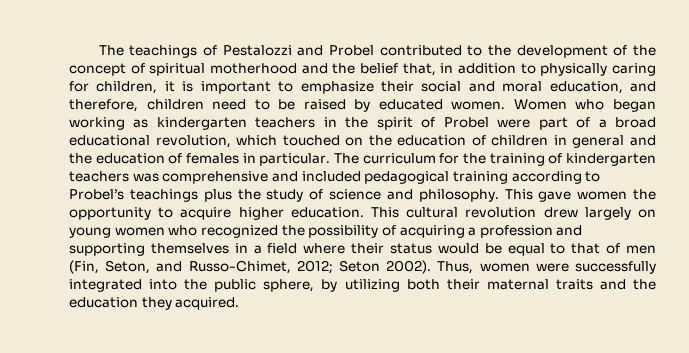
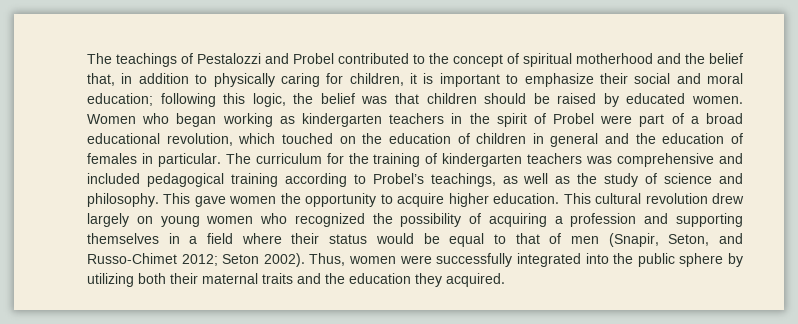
- The teachings of Pestalozzi and Probel contributed to the development of the concept of spiritual motherhood and the belief that, in addition to physically caring for children, it is important to emphasize their social and moral education, and therefore, children need to be raised by educated women.
+ The teachings of Pestalozzi and Probel contributed to the concept of spiritual motherhood and the belief that, in addition to physically caring for children, it is important to emphasize their social and moral education; following this logic, the belief was that children should be raised by educated women.
- The curriculum for the training of kindergarten teachers was comprehensive and included pedagogical training according to Probel’s teachings plus the study of science and philosophy.
+ The curriculum for the training of kindergarten teachers was comprehensive and included pedagogical training according to Probel’s teachings, as well as the study of science and philosophy.
- This cultural revolution drew largely on young women who recognized the possibility of acquiring a profession and supporting themselves in a field where their status would be equal to that of men (Fin, Seton, and Russo-Chimet, 2012; Seton 2002).
+ This cultural revolution drew largely on young women who recognized the possibility of acquiring a profession and supporting themselves in a field where their status would be equal to that of men (Snapir, Seton, and Russo-Chimet 2012; Seton 2002).
- Thus, women were successfully integrated into the public sphere, by utilizing both their maternal traits and the education they acquired.
+ Thus, women were successfully integrated into the public sphere by utilizing both their maternal traits and the education they acquired.

